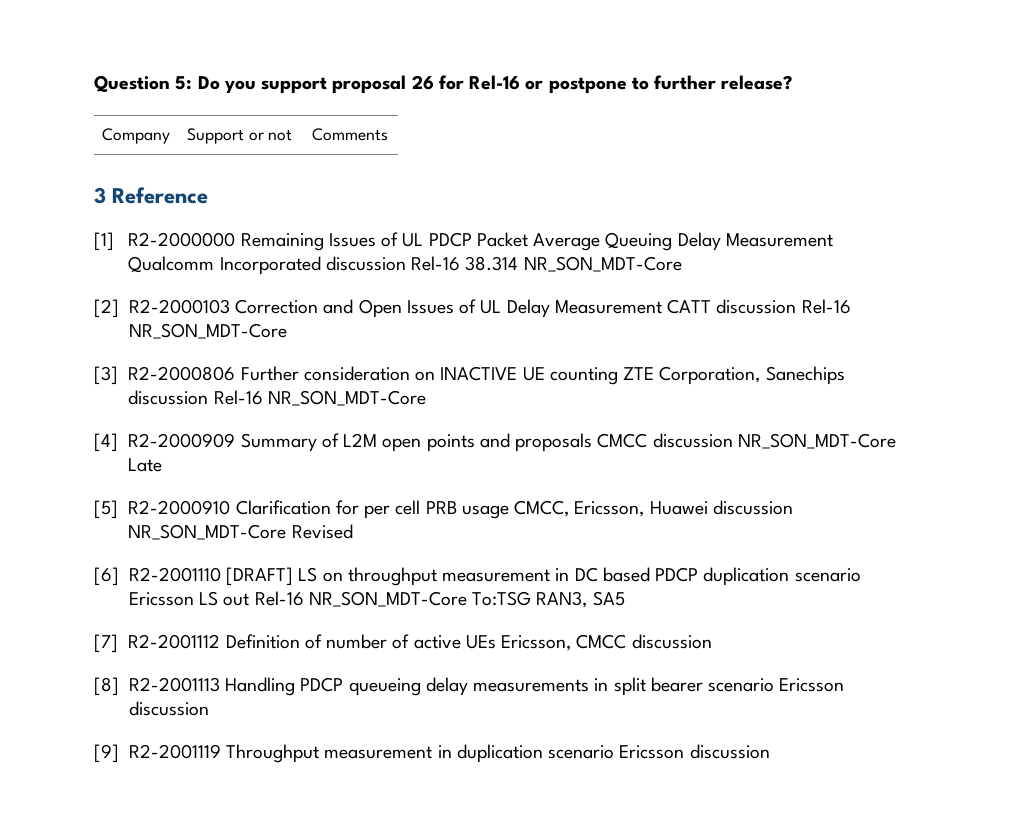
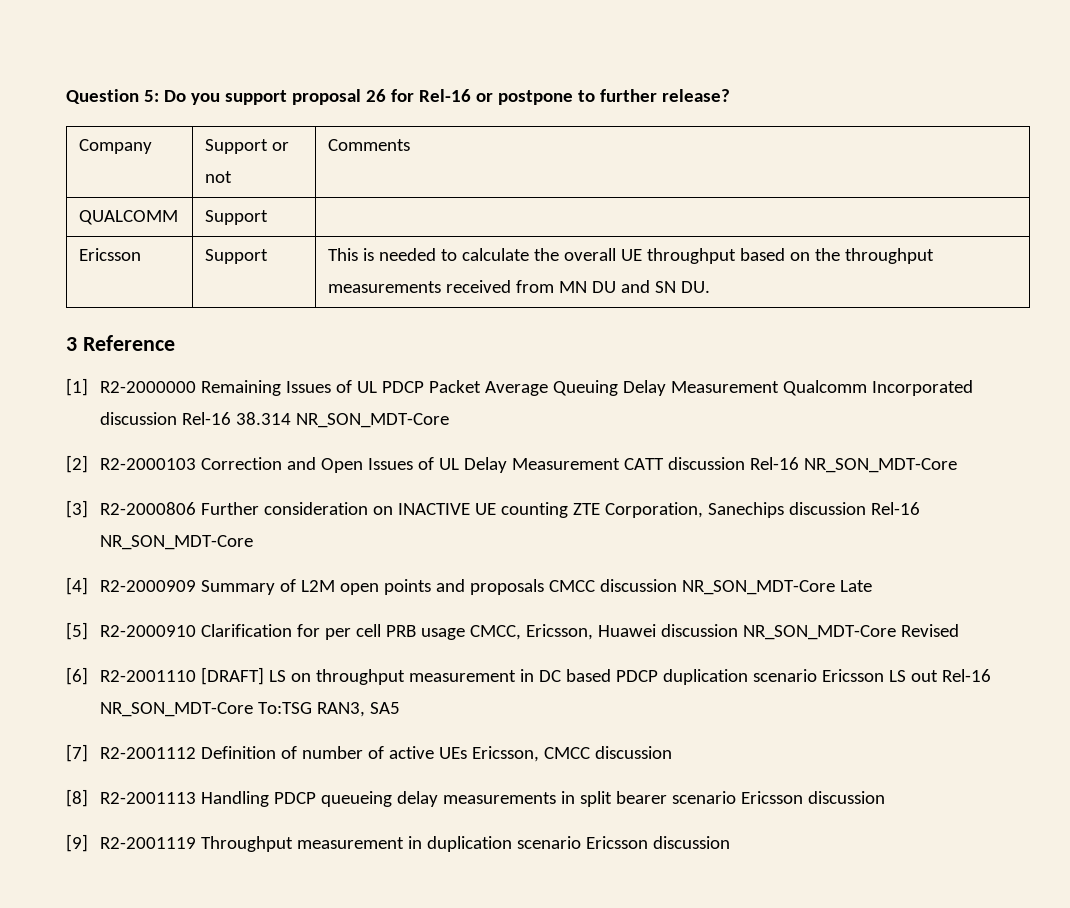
+ QUALCOMM | Support |
+ Ericsson | Support | This is needed to calculate the overall UE throughput based on the throughput measurements received from MN DU and SN DU.

